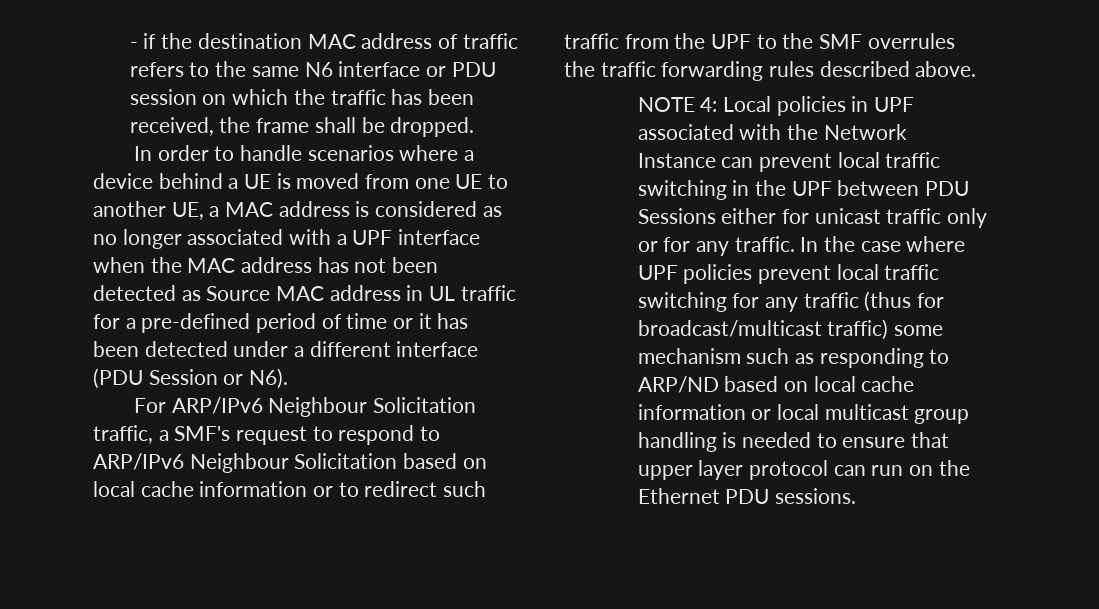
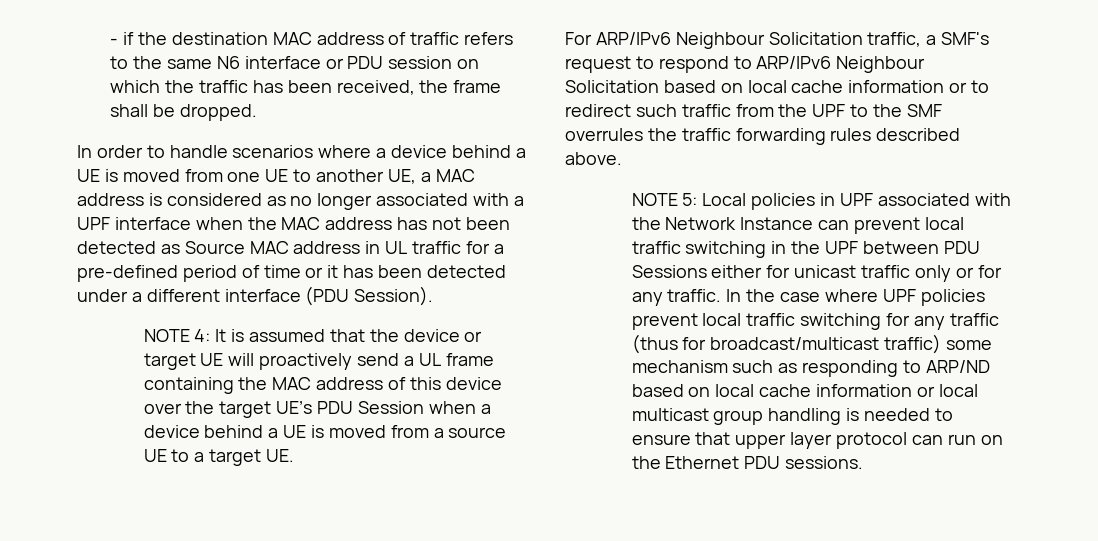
- In order to handle scenarios where a device behind a UE is moved from one UE to another UE, a MAC address is considered as no longer associated with a UPF interface when the MAC address has not been detected as Source MAC address in UL traffic for a pre-defined period of time or it has been detected under a different interface (PDU Session or N6).
+ In order to handle scenarios where a device behind a UE is moved from one UE to another UE, a MAC address is considered as no longer associated with a UPF interface when the MAC address has not been detected as Source MAC address in UL traffic for a pre-defined period of time or it has been detected under a different interface (PDU Session).
+ NOTE 4: It is assumed that the device or target UE will proactively send a UL frame containing the MAC address of this device over the target UE’s PDU Session when a device behind a UE is moved from a source UE to a target UE.
- NOTE 4: Local policies in UPF associated with the Network Instance can prevent local traffic switching in the UPF between PDU Sessions either for unicast traffic only or for any traffic.
+ NOTE 5: Local policies in UPF associated with the Network Instance can prevent local traffic switching in the UPF between PDU Sessions either for unicast traffic only or for any traffic.

